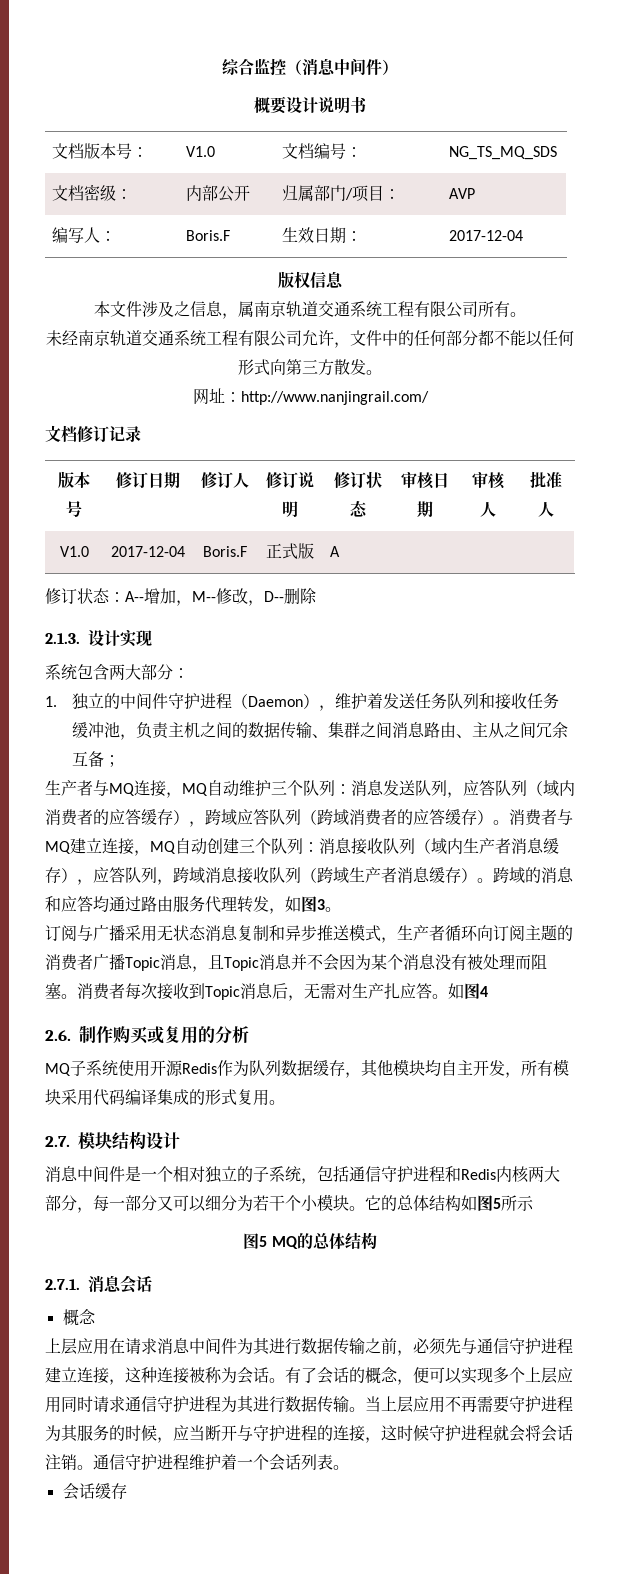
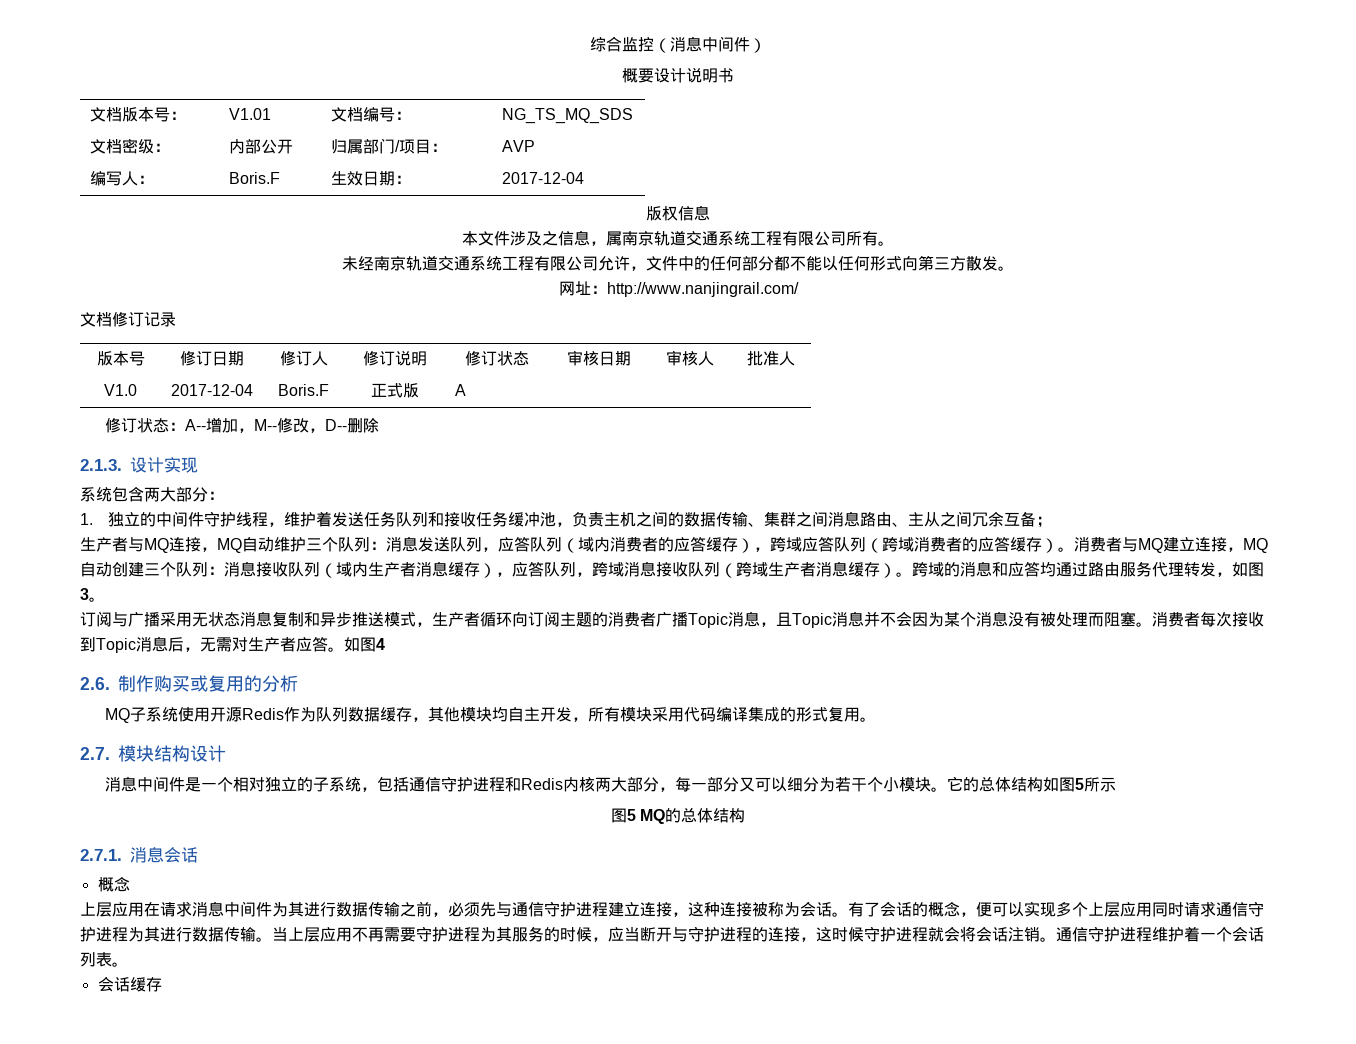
- 文档版本号： | V1.0 | 文档编号： | NG_TS_MQ_SDS
+ 文档版本号： | V1.01 | 文档编号： | NG_TS_MQ_SDS
- 1.独立的中间件守护进程（Daemon），维护着发送任务队列和接收任务缓冲池，负责主机之间的数据传输、集群之间消息路由、主从之间冗余互备；
+ 1.独立的中间件守护线程，维护着发送任务队列和接收任务缓冲池，负责主机之间的数据传输、集群之间消息路由、主从之间冗余互备；
- 消费者每次接收到Topic消息后，无需对生产扎应答。
+ 消费者每次接收到Topic消息后，无需对生产者应答。

